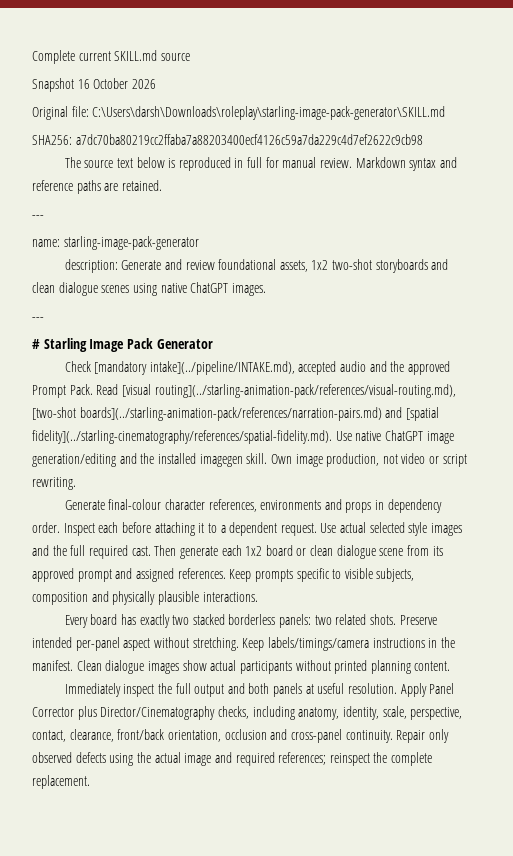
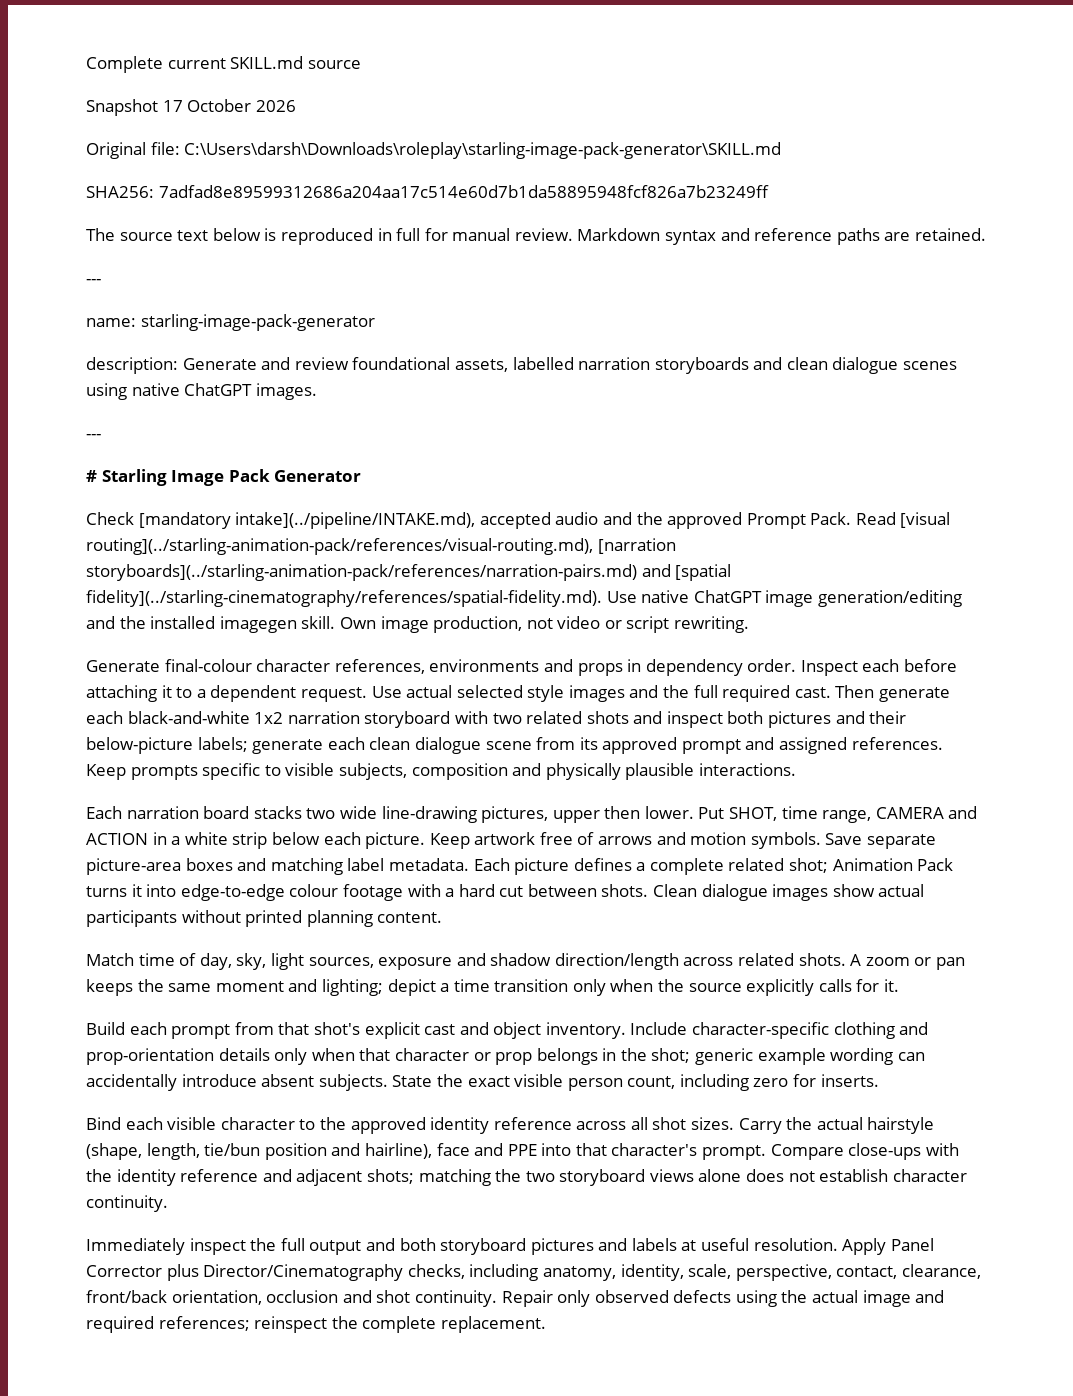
- Snapshot 16 October 2026
+ Snapshot 17 October 2026
- SHA256: a7dc70ba80219cc2ffaba7a88203400ecf4126c59a7da229c4d7ef2622c9cb98
+ SHA256: 7adfad8e89599312686a204aa17c514e60d7b1da58895948fcf826a7b23249ff
- description: Generate and review foundational assets, 1x2 two-shot storyboards and clean dialogue scenes using native ChatGPT images.
+ description: Generate and review foundational assets, labelled narration storyboards and clean dialogue scenes using native ChatGPT images.
- Read [visual routing](../starling-animation-pack/references/visual-routing.md), [two-shot boards](../starling-animation-pack/references/narration-pairs.md) and [spatial fidelity](../starling-cinematography/references/spatial-fidelity.md). Use native ChatGPT image generation/editing and the installed imagegen skill.
+ Read [visual routing](../starling-animation-pack/references/visual-routing.md), [narration storyboards](../starling-animation-pack/references/narration-pairs.md) and [spatial fidelity](../starling-cinematography/references/spatial-fidelity.md). Use native ChatGPT image generation/editing and the installed imagegen skill.
- Then generate each 1x2 board or clean dialogue scene from its approved prompt and assigned references.
+ Then generate each black-and-white 1x2 narration storyboard with two related shots and inspect both pictures and their below-picture labels; generate each clean dialogue scene from its approved prompt and assigned references.
- Every board has exactly two stacked borderless panels: two related shots. Preserve intended per-panel aspect without stretching. Keep labels/timings/camera instructions in the manifest.
+ Each narration board stacks two wide line-drawing pictures, upper then lower. Put SHOT, time range, CAMERA and ACTION in a white strip below each picture. Keep artwork free of arrows and motion symbols. Save separate picture-area boxes and matching label metadata. Each picture defines a complete related shot; Animation Pack turns it into edge-to-edge colour footage with a hard cut between shots.
+ Match time of day, sky, light sources, exposure and shadow direction/length across related shots. A zoom or pan keeps the same moment and lighting; depict a time transition only when the source explicitly calls for it.
+ Build each prompt from that shot's explicit cast and object inventory. Include character-specific clothing and prop-orientation details only when that character or prop belongs in the shot; generic example wording can accidentally introduce absent subjects. State the exact visible person count, including zero for inserts.
+ Bind each visible character to the approved identity reference across all shot sizes. Carry the actual hairstyle (shape, length, tie/bun position and hairline), face and PPE into that character's prompt. Compare close-ups with the identity reference and adjacent shots; matching the two storyboard views alone does not establish character continuity.
- Immediately inspect the full output and both panels at useful resolution.
+ Immediately inspect the full output and both storyboard pictures and labels at useful resolution.
- Apply Panel Corrector plus Director/Cinematography checks, including anatomy, identity, scale, perspective, contact, clearance, front/back orientation, occlusion and cross-panel continuity.
+ Apply Panel Corrector plus Director/Cinematography checks, including anatomy, identity, scale, perspective, contact, clearance, front/back orientation, occlusion and shot continuity.

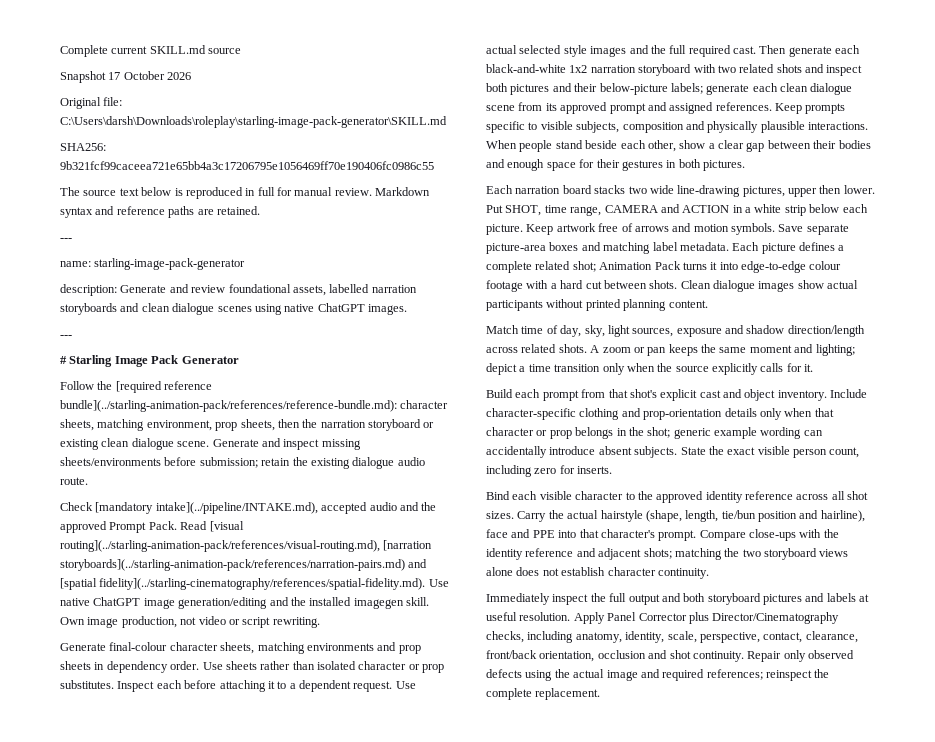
- SHA256: 7adfad8e89599312686a204aa17c514e60d7b1da58895948fcf826a7b23249ff
+ SHA256: 9b321fcf99caceea721e65bb4a3c17206795e1056469ff70e190406fc0986c55
+ Follow the [required reference bundle](../starling-animation-pack/references/reference-bundle.md): character sheets, matching environment, prop sheets, then the narration storyboard or existing clean dialogue scene. Generate and inspect missing sheets/environments before submission; retain the existing dialogue audio route.
- Generate final-colour character references, environments and props in dependency order.
+ Generate final-colour character sheets, matching environments and prop sheets in dependency order. Use sheets rather than isolated character or prop substitutes.
+ When people stand beside each other, show a clear gap between their bodies and enough space for their gestures in both pictures.

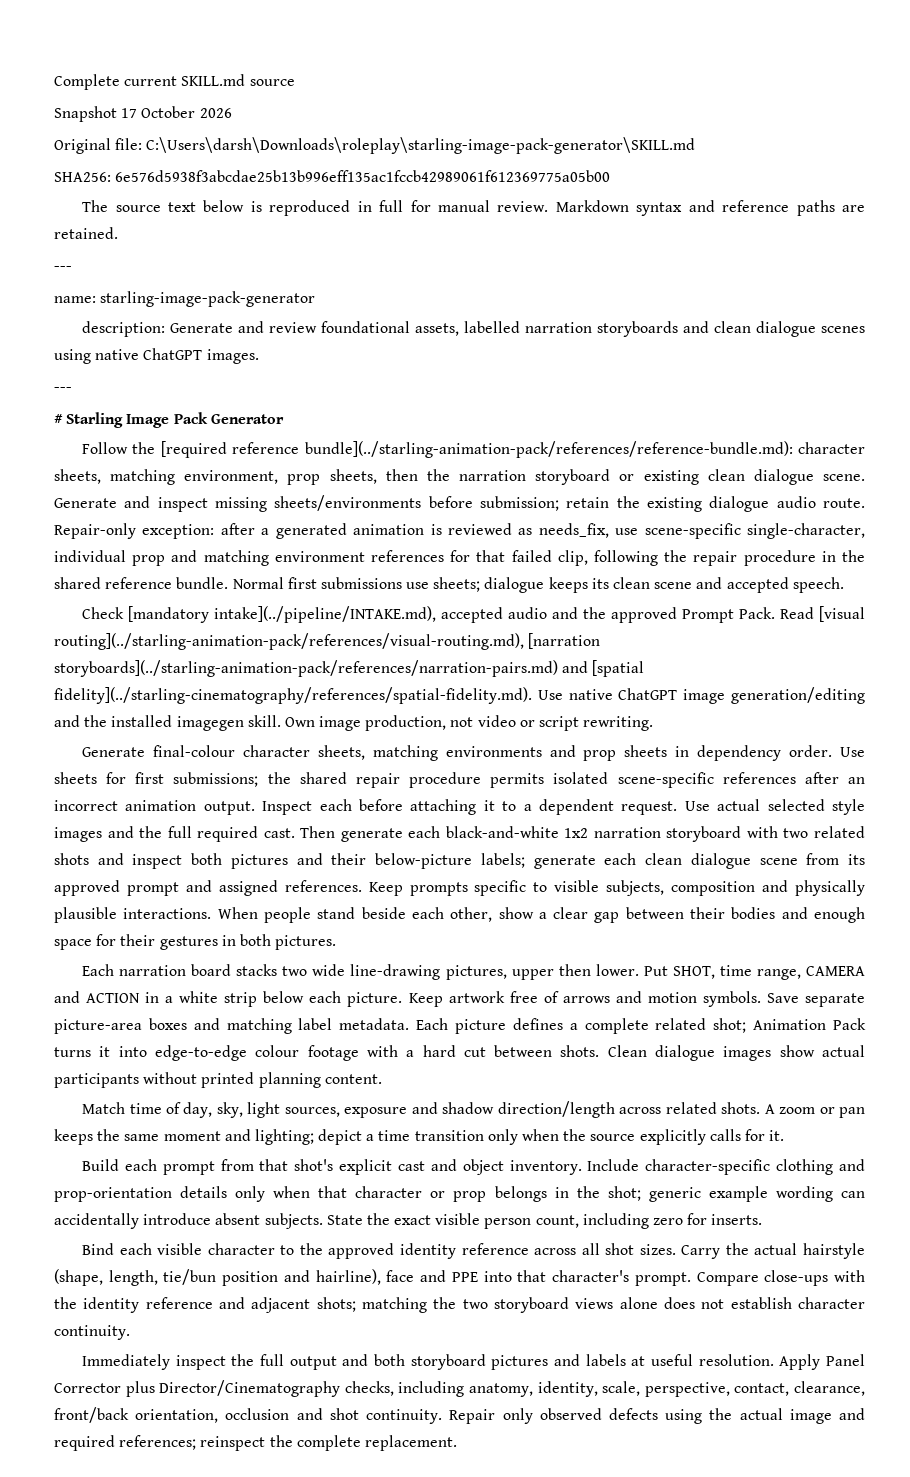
- SHA256: 9b321fcf99caceea721e65bb4a3c17206795e1056469ff70e190406fc0986c55
+ SHA256: 6e576d5938f3abcdae25b13b996eff135ac1fccb42989061f612369775a05b00
+ Repair-only exception: after a generated animation is reviewed as needs_fix, use scene-specific single-character, individual prop and matching environment references for that failed clip, following the repair procedure in the shared reference bundle. Normal first submissions use sheets; dialogue keeps its clean scene and accepted speech.
- Use sheets rather than isolated character or prop substitutes.
+ Use sheets for first submissions; the shared repair procedure permits isolated scene-specific references after an incorrect animation output.

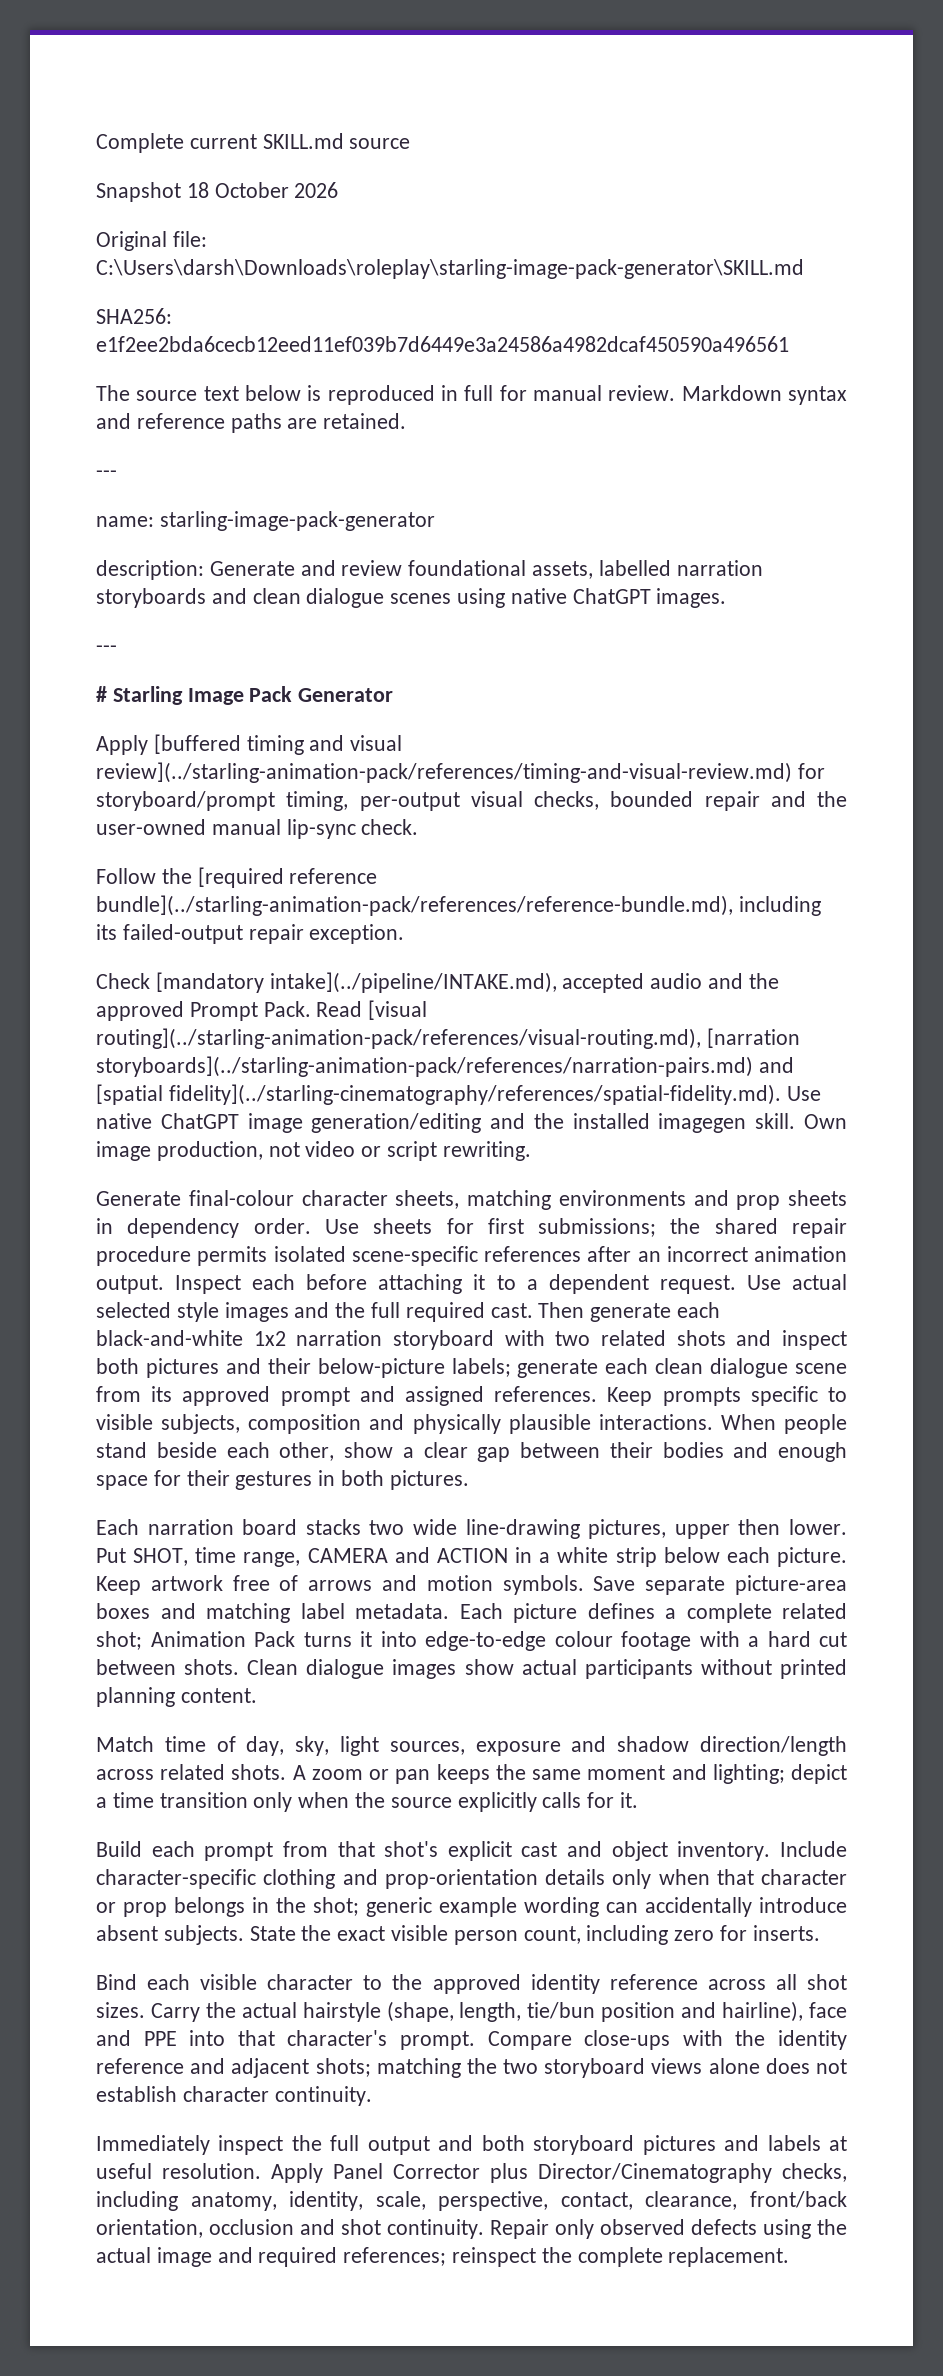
- Snapshot 17 October 2026
+ Snapshot 18 October 2026
- SHA256: 6e576d5938f3abcdae25b13b996eff135ac1fccb42989061f612369775a05b00
+ SHA256: e1f2ee2bda6cecb12eed11ef039b7d6449e3a24586a4982dcaf450590a496561
- Follow the [required reference bundle](../starling-animation-pack/references/reference-bundle.md): character sheets, matching environment, prop sheets, then the narration storyboard or existing clean dialogue scene. Generate and inspect missing sheets/environments before submission; retain the existing dialogue audio route. Repair-only exception: after a generated animation is reviewed as needs_fix, use scene-specific single-character, individual prop and matching environment references for that failed clip, following the repair procedure in the shared reference bundle. Normal first submissions use sheets; dialogue keeps its clean scene and accepted speech.
+ Apply [buffered timing and visual review](../starling-animation-pack/references/timing-and-visual-review.md) for storyboard/prompt timing, per-output visual checks, bounded repair and the user-owned manual lip-sync check.
+ Follow the [required reference bundle](../starling-animation-pack/references/reference-bundle.md), including its failed-output repair exception.

